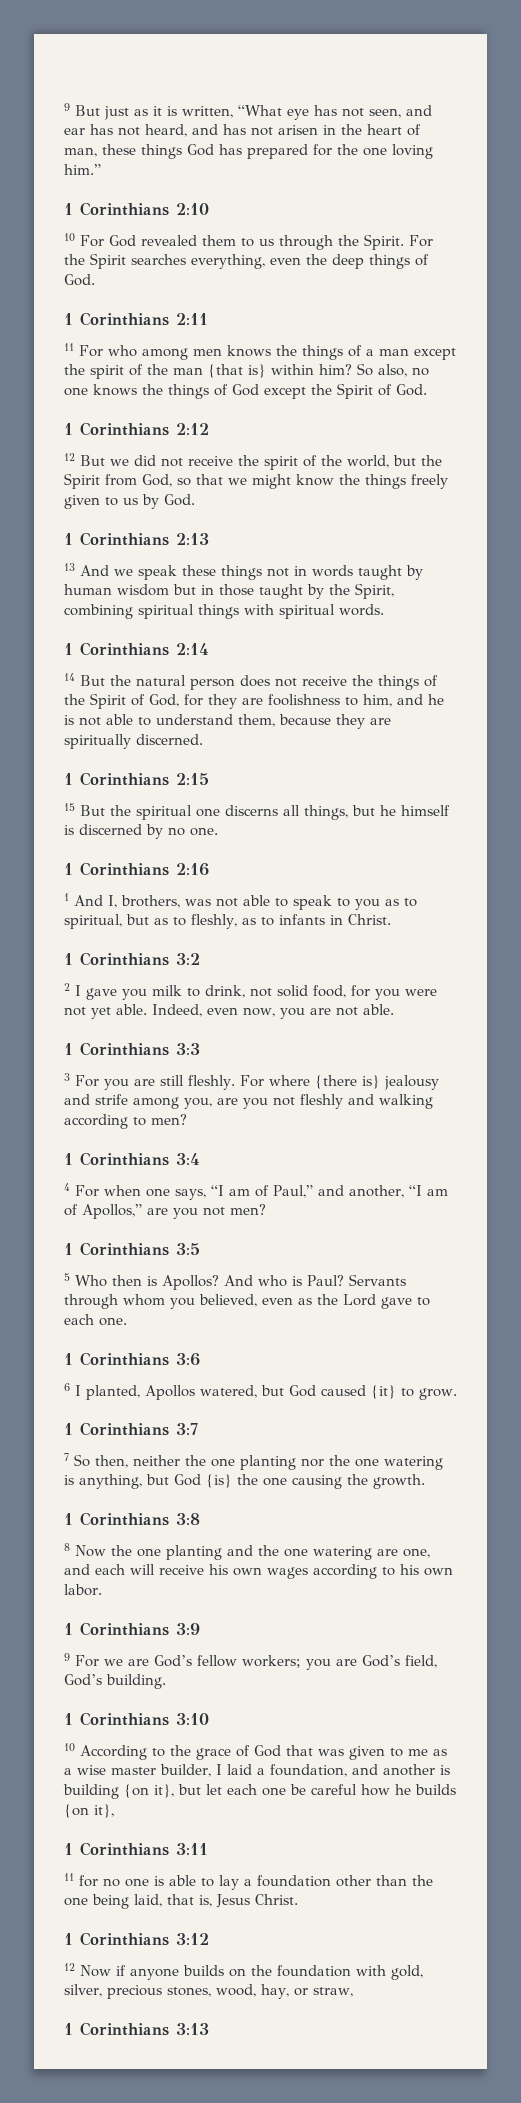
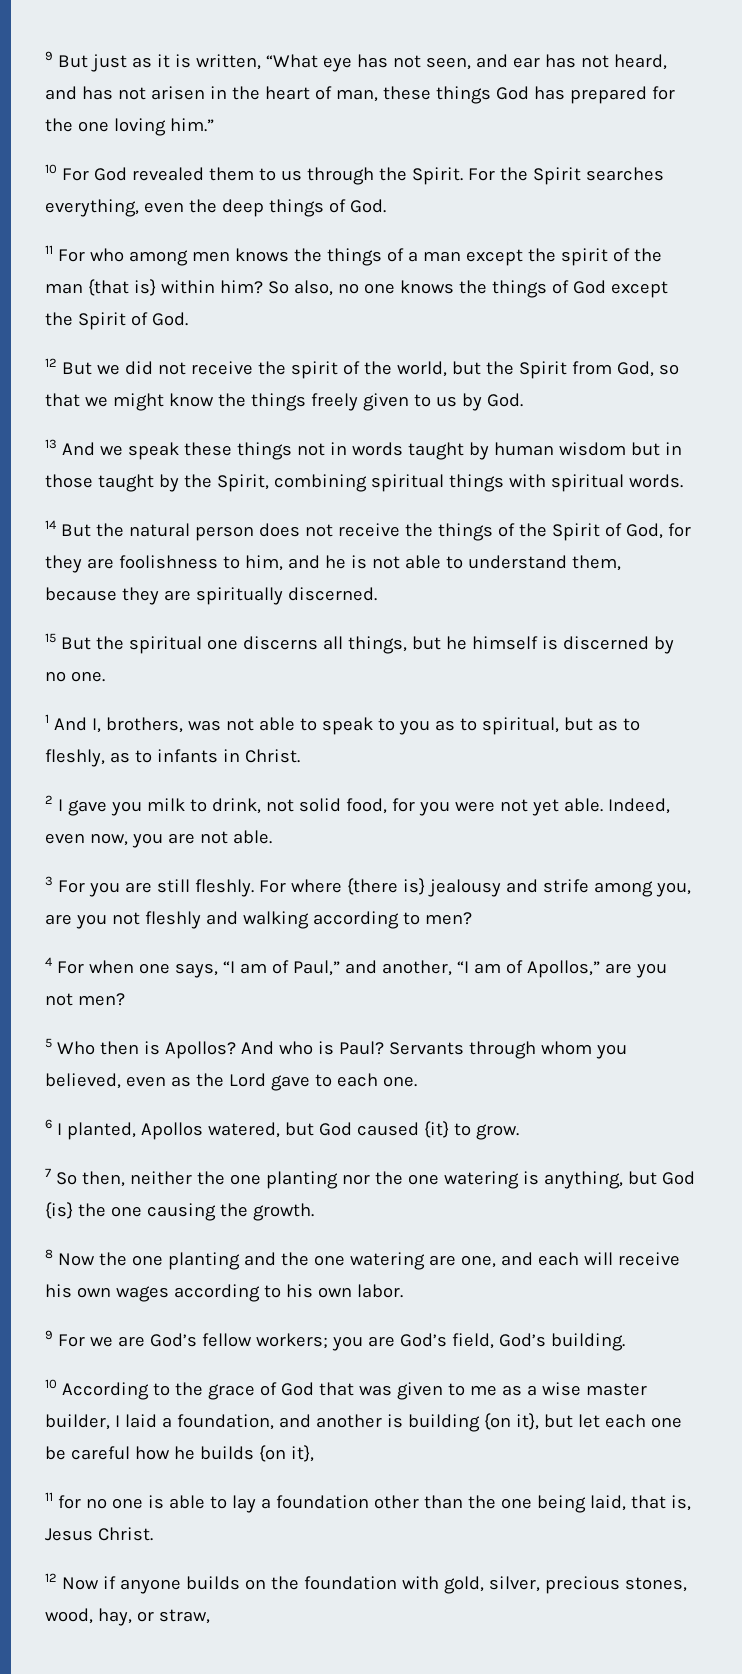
- 1 Corinthians 2:10
- 1 Corinthians 2:11
- 1 Corinthians 2:12
- 1 Corinthians 2:13
- 1 Corinthians 2:14
- 1 Corinthians 2:15
- 1 Corinthians 2:16
- 1 Corinthians 3:2
- 1 Corinthians 3:3
- 1 Corinthians 3:4
- 1 Corinthians 3:5
- 1 Corinthians 3:6
- 1 Corinthians 3:7
- 1 Corinthians 3:8
- 1 Corinthians 3:9
- 1 Corinthians 3:10
- 1 Corinthians 3:11
- 1 Corinthians 3:12
- 1 Corinthians 3:13

